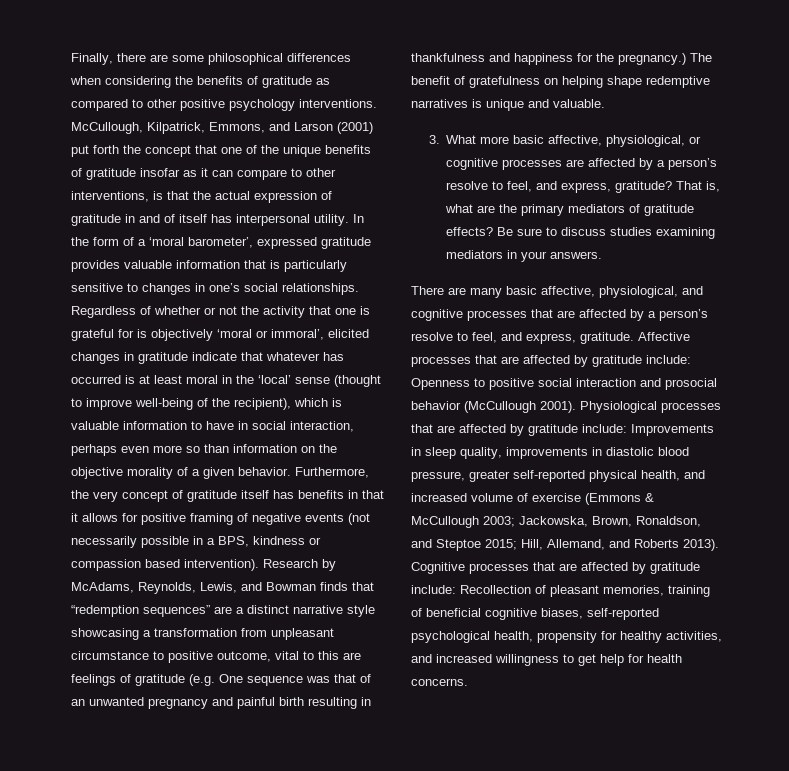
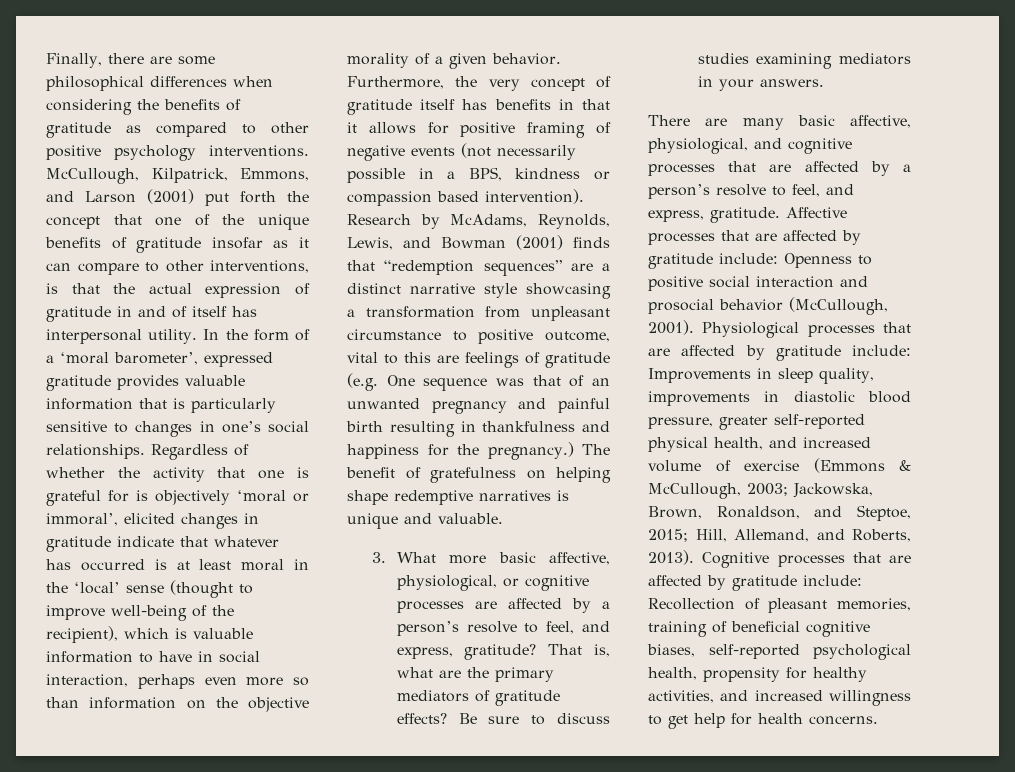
- Regardless of whether or not the activity that one is grateful for is objectively ‘moral or immoral’, elicited changes in gratitude indicate that whatever has occurred is at least moral in the ‘local’ sense (thought to improve well-being of the recipient), which is valuable information to have in social interaction, perhaps even more so than information on the objective morality of a given behavior.
+ Regardless of whether the activity that one is grateful for is objectively ‘moral or immoral’, elicited changes in gratitude indicate that whatever has occurred is at least moral in the ‘local’ sense (thought to improve well-being of the recipient), which is valuable information to have in social interaction, perhaps even more so than information on the objective morality of a given behavior.
- Research by McAdams, Reynolds, Lewis, and Bowman finds that “redemption sequences” are a distinct narrative style showcasing a transformation from unpleasant circumstance to positive outcome, vital to this are feelings of gratitude (e.g. One sequence was that of an unwanted pregnancy and painful birth resulting in thankfulness and happiness for the pregnancy.)
+ Research by McAdams, Reynolds, Lewis, and Bowman (2001) finds that “redemption sequences” are a distinct narrative style showcasing a transformation from unpleasant circumstance to positive outcome, vital to this are feelings of gratitude (e.g. One sequence was that of an unwanted pregnancy and painful birth resulting in thankfulness and happiness for the pregnancy.)
- Affective processes that are affected by gratitude include: Openness to positive social interaction and prosocial behavior (McCullough 2001).
+ Affective processes that are affected by gratitude include: Openness to positive social interaction and prosocial behavior (McCullough, 2001).
- Physiological processes that are affected by gratitude include: Improvements in sleep quality, improvements in diastolic blood pressure, greater self-reported physical health, and increased volume of exercise (Emmons & McCullough 2003; Jackowska, Brown, Ronaldson, and Steptoe 2015; Hill, Allemand, and Roberts 2013).
+ Physiological processes that are affected by gratitude include: Improvements in sleep quality, improvements in diastolic blood pressure, greater self-reported physical health, and increased volume of exercise (Emmons & McCullough, 2003; Jackowska, Brown, Ronaldson, and Steptoe, 2015; Hill, Allemand, and Roberts, 2013).

